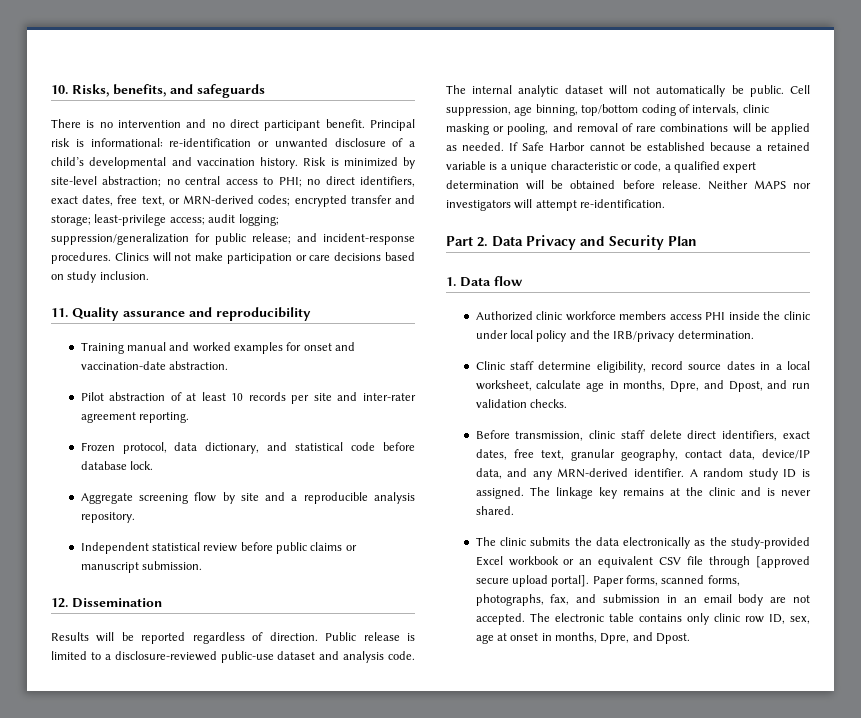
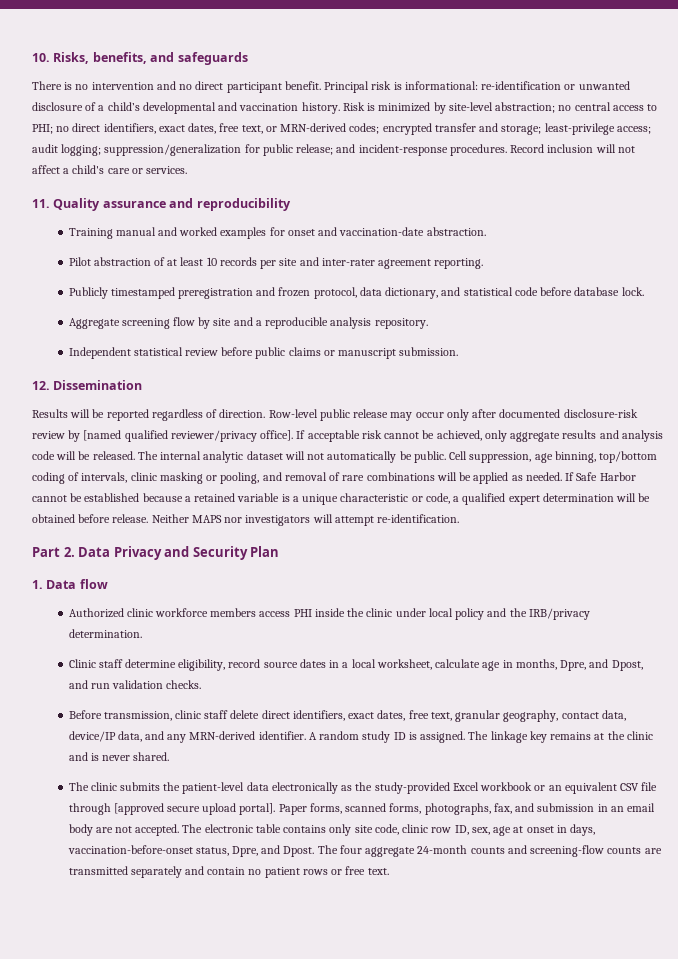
- Clinics will not make participation or care decisions based on study inclusion.
+ Record inclusion will not affect a child's care or services.
- Frozen protocol, data dictionary, and statistical code before database lock.
+ Publicly timestamped preregistration and frozen protocol, data dictionary, and statistical code before database lock.
- Public release is limited to a disclosure-reviewed public-use dataset and analysis code.
+ Row-level public release may occur only after documented disclosure-risk review by [named qualified reviewer/privacy office]. If acceptable risk cannot be achieved, only aggregate results and analysis code will be released.
- The clinic submits the data electronically as the study-provided Excel workbook or an equivalent CSV file through [approved secure upload portal].
+ The clinic submits the patient-level data electronically as the study-provided Excel workbook or an equivalent CSV file through [approved secure upload portal].
- The electronic table contains only clinic row ID, sex, age at onset in months, Dpre, and Dpost.
+ The electronic table contains only site code, clinic row ID, sex, age at onset in days, vaccination-before-onset status, Dpre, and Dpost. The four aggregate 24-month counts and screening-flow counts are transmitted separately and contain no patient rows or free text.

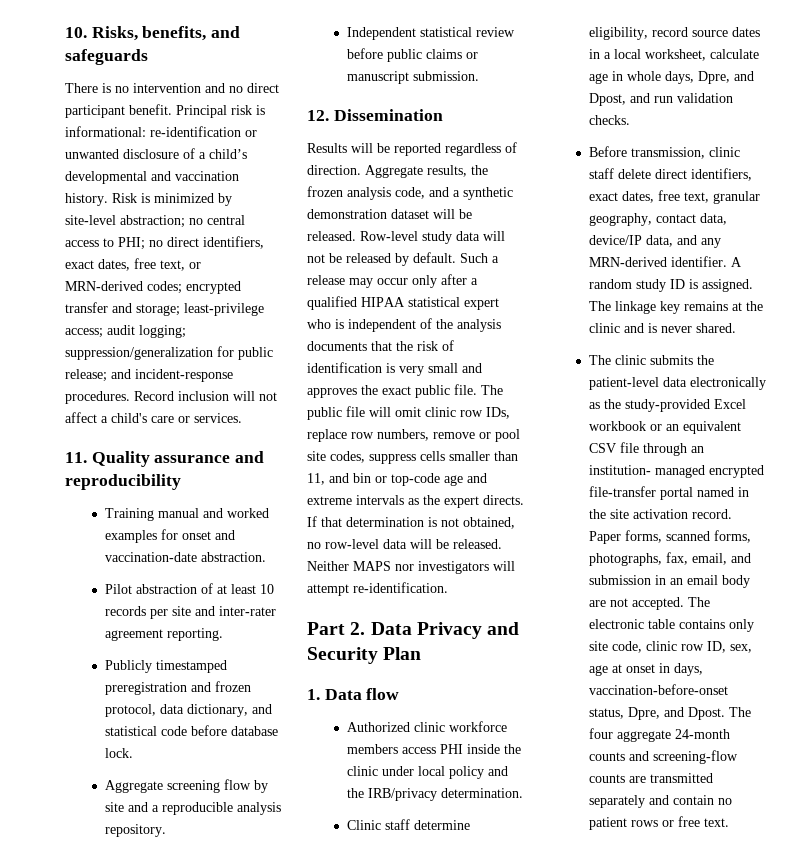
- Row-level public release may occur only after documented disclosure-risk review by [named qualified reviewer/privacy office]. If acceptable risk cannot be achieved, only aggregate results and analysis code will be released. The internal analytic dataset will not automatically be public. Cell suppression, age binning, top/bottom coding of intervals, clinic masking or pooling, and removal of rare combinations will be applied as needed. If Safe Harbor cannot be established because a retained variable is a unique characteristic or code, a qualified expert determination will be obtained before release.
+ Aggregate results, the frozen analysis code, and a synthetic demonstration dataset will be released. Row-level study data will not be released by default. Such a release may occur only after a qualified HIPAA statistical expert who is independent of the analysis documents that the risk of identification is very small and approves the exact public file. The public file will omit clinic row IDs, replace row numbers, remove or pool site codes, suppress cells smaller than 11, and bin or top-code age and extreme intervals as the expert directs. If that determination is not obtained, no row-level data will be released.
- Clinic staff determine eligibility, record source dates in a local worksheet, calculate age in months, Dpre, and Dpost, and run validation checks.
+ Clinic staff determine eligibility, record source dates in a local worksheet, calculate age in whole days, Dpre, and Dpost, and run validation checks.
- The clinic submits the patient-level data electronically as the study-provided Excel workbook or an equivalent CSV file through [approved secure upload portal].
+ The clinic submits the patient-level data electronically as the study-provided Excel workbook or an equivalent CSV file through an institution- managed encrypted file-transfer portal named in the site activation record.
- Paper forms, scanned forms, photographs, fax, and submission in an email body are not accepted.
+ Paper forms, scanned forms, photographs, fax, email, and submission in an email body are not accepted.

